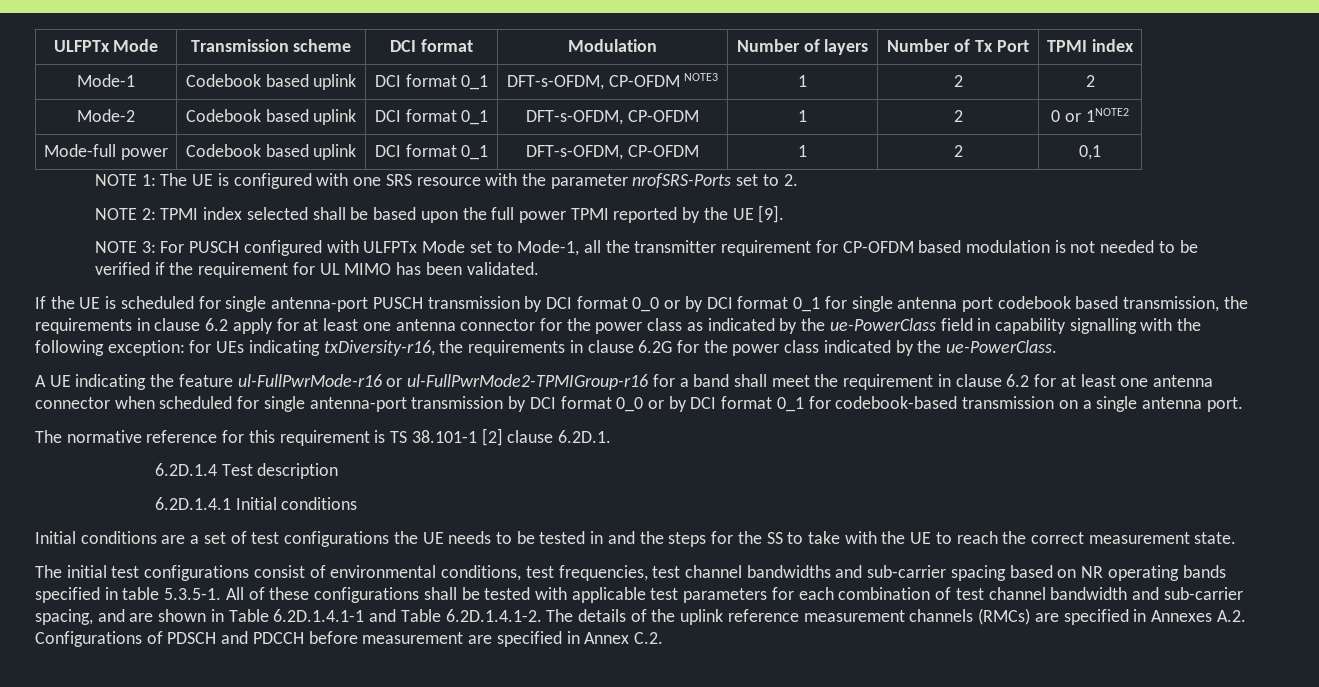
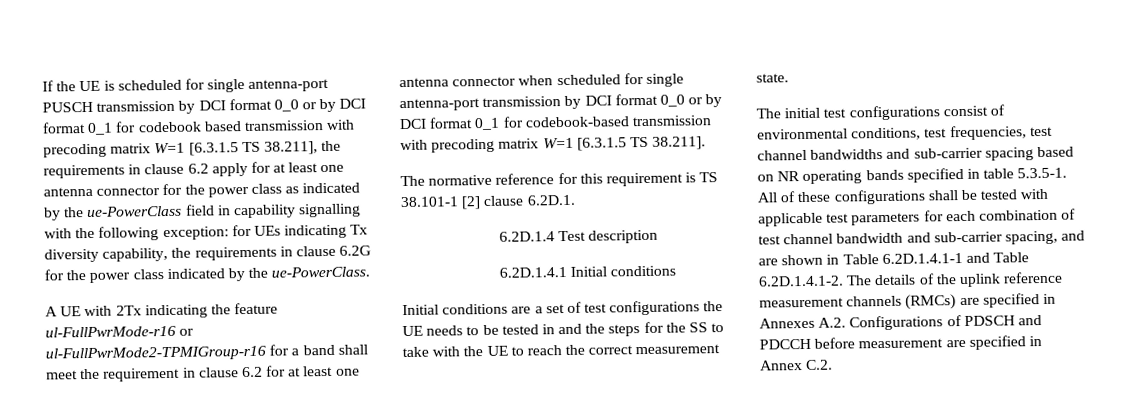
- ULFPTx Mode | Transmission scheme | DCI format | Modulation | Number of layers | Number of Tx Port | TPMI index
- Mode-1 | Codebook based uplink | DCI format 0_1 | DFT-s-OFDM, CP-OFDM NOTE3 | 1 | 2 | 2
- Mode-2 | Codebook based uplink | DCI format 0_1 | DFT-s-OFDM, CP-OFDM | 1 | 2 | 0 or 1NOTE2
- Mode-full power | Codebook based uplink | DCI format 0_1 | DFT-s-OFDM, CP-OFDM | 1 | 2 | 0,1
- NOTE 1: The UE is configured with one SRS resource with the parameter nrofSRS-Ports set to 2.
- NOTE 2: TPMI index selected shall be based upon the full power TPMI reported by the UE [9].
- NOTE 3: For PUSCH configured with ULFPTx Mode set to Mode-1, all the transmitter requirement for CP-OFDM based modulation is not needed to be verified if the requirement for UL MIMO has been validated.
- If the UE is scheduled for single antenna-port PUSCH transmission by DCI format 0_0 or by DCI format 0_1 for single antenna port codebook based transmission, the requirements in clause 6.2 apply for at least one antenna connector for the power class as indicated by the ue-PowerClass field in capability signalling with the following exception:
+ If the UE is scheduled for single antenna-port PUSCH transmission by DCI format 0_0 or by DCI format 0_1 for codebook based transmission with precoding matrix W=1 [6.3.1.5 TS 38.211], the requirements in clause 6.2 apply for at least one antenna connector for the power class as indicated by the ue-PowerClass field in capability signalling with the following exception:
- for UEs indicating txDiversity-r16, the requirements in clause 6.2G for the power class indicated by the ue-PowerClass.
+ for UEs indicating Tx diversity capability, the requirements in clause 6.2G for the power class indicated by the ue-PowerClass.
- A UE indicating the feature ul-FullPwrMode-r16 or ul-FullPwrMode2-TPMIGroup-r16 for a band shall meet the requirement in clause 6.2 for at least one antenna connector when scheduled for single antenna-port transmission by DCI format 0_0 or by DCI format 0_1 for codebook-based transmission on a single antenna port.
+ A UE with 2Tx indicating the feature ul-FullPwrMode-r16 or ul-FullPwrMode2-TPMIGroup-r16 for a band shall meet the requirement in clause 6.2 for at least one antenna connector when scheduled for single antenna-port transmission by DCI format 0_0 or by DCI format 0_1 for codebook-based transmission with precoding matrix W=1 [6.3.1.5 TS 38.211].

